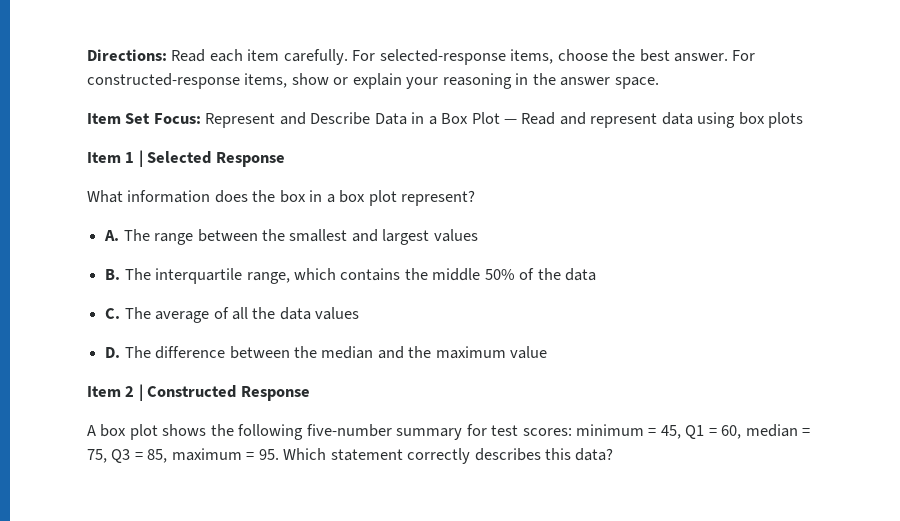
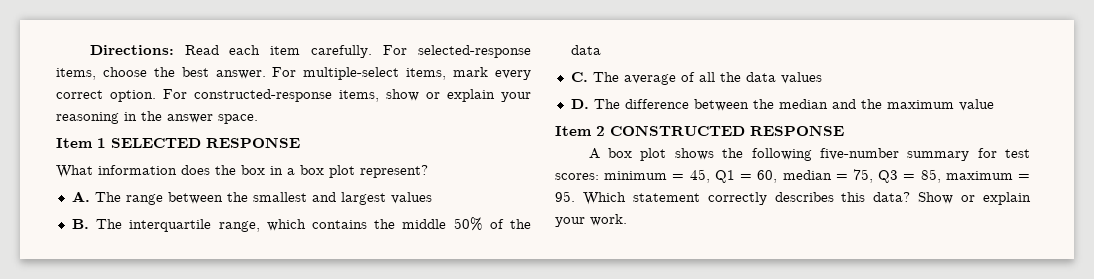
- For constructed-response items, show or explain your reasoning in the answer space.
+ For multiple-select items, mark every correct option. For constructed-response items, show or explain your reasoning in the answer space.
- Item Set Focus: Represent and Describe Data in a Box Plot — Read and represent data using box plots
- Item 1 | Selected Response
+ Item 1 SELECTED RESPONSE
- Item 2 | Constructed Response
+ Item 2 CONSTRUCTED RESPONSE
+ Show or explain your work.

